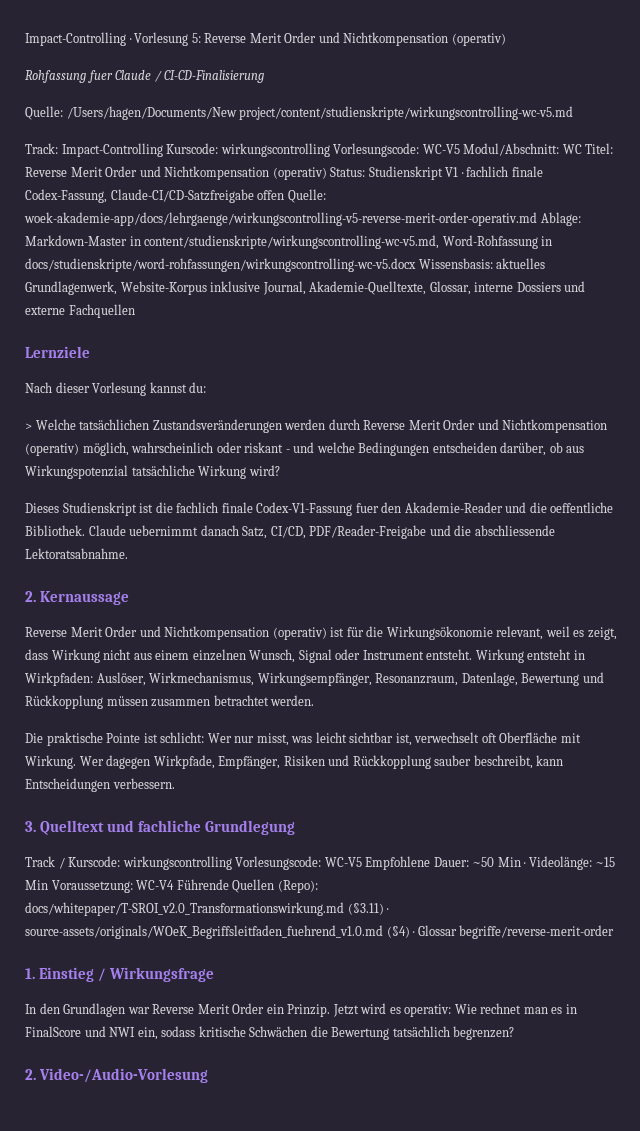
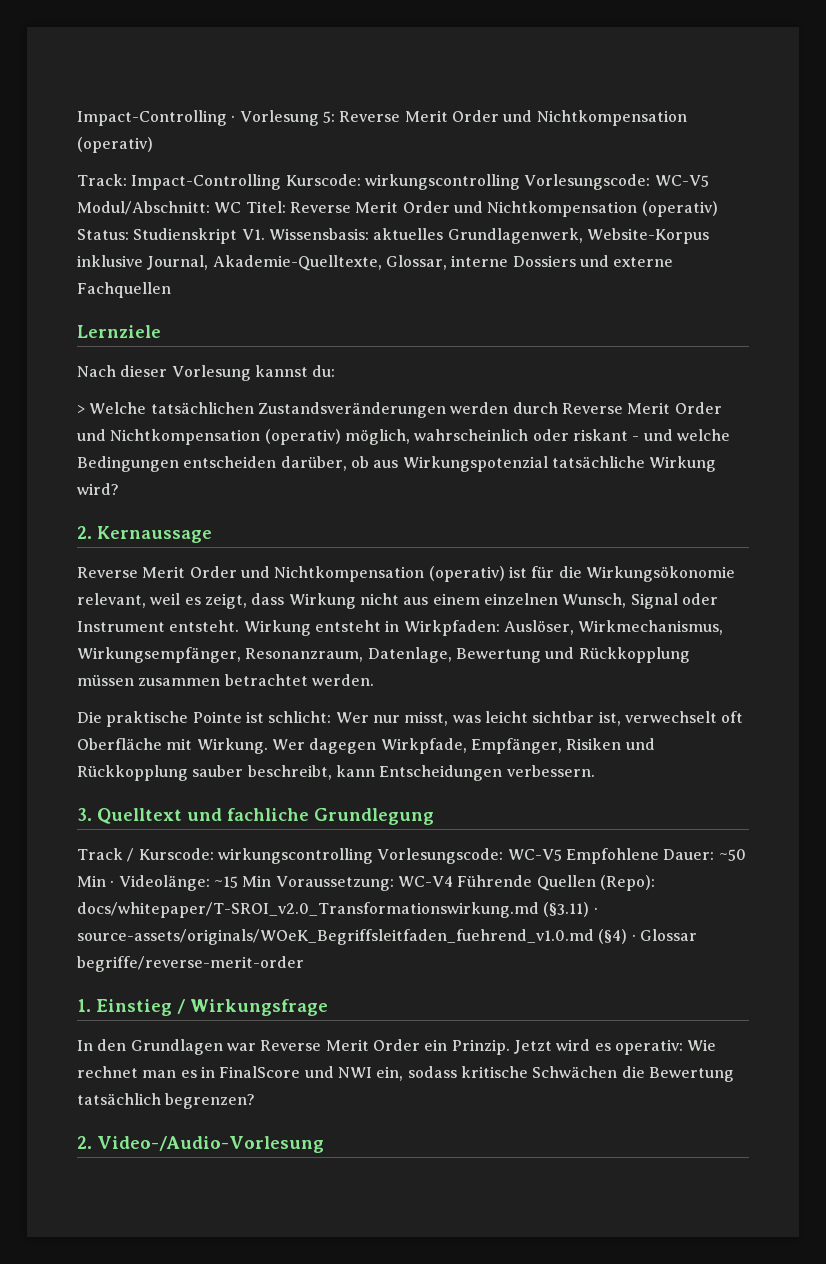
- Rohfassung fuer Claude / CI-CD-Finalisierung
- Quelle: /Users/hagen/Documents/New project/content/studienskripte/wirkungscontrolling-wc-v5.md
- Track: Impact-Controlling Kurscode: wirkungscontrolling Vorlesungscode: WC-V5 Modul/Abschnitt: WC Titel: Reverse Merit Order und Nichtkompensation (operativ) Status: Studienskript V1 · fachlich finale Codex-Fassung, Claude-CI/CD-Satzfreigabe offen Quelle: woek-akademie-app/docs/lehrgaenge/wirkungscontrolling-v5-reverse-merit-order-operativ.md Ablage: Markdown-Master in content/studienskripte/wirkungscontrolling-wc-v5.md, Word-Rohfassung in docs/studienskripte/word-rohfassungen/wirkungscontrolling-wc-v5.docx Wissensbasis: aktuelles Grundlagenwerk, Website-Korpus inklusive Journal, Akademie-Quelltexte, Glossar, interne Dossiers und externe Fachquellen
+ Track: Impact-Controlling Kurscode: wirkungscontrolling Vorlesungscode: WC-V5 Modul/Abschnitt: WC Titel: Reverse Merit Order und Nichtkompensation (operativ) Status: Studienskript V1. Wissensbasis: aktuelles Grundlagenwerk, Website-Korpus inklusive Journal, Akademie-Quelltexte, Glossar, interne Dossiers und externe Fachquellen
- Dieses Studienskript ist die fachlich finale Codex-V1-Fassung fuer den Akademie-Reader und die oeffentliche Bibliothek. Claude uebernimmt danach Satz, CI/CD, PDF/Reader-Freigabe und die abschliessende Lektoratsabnahme.

